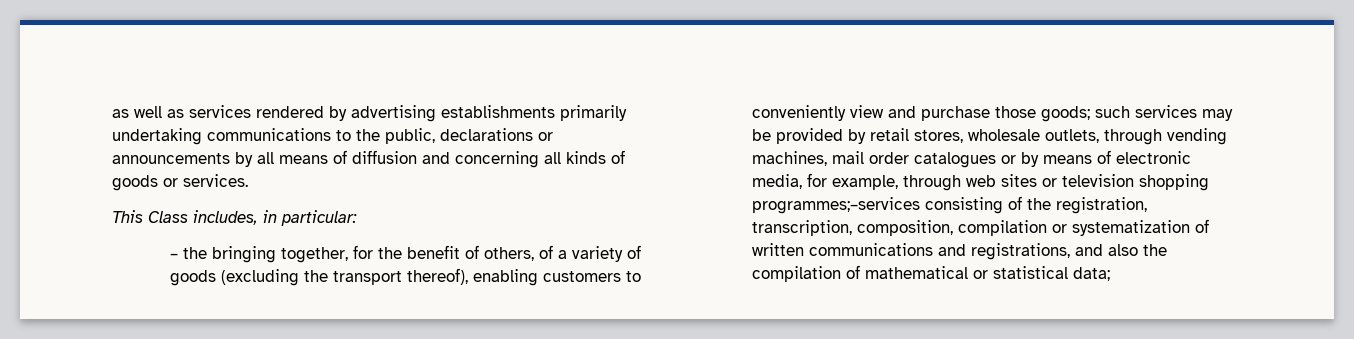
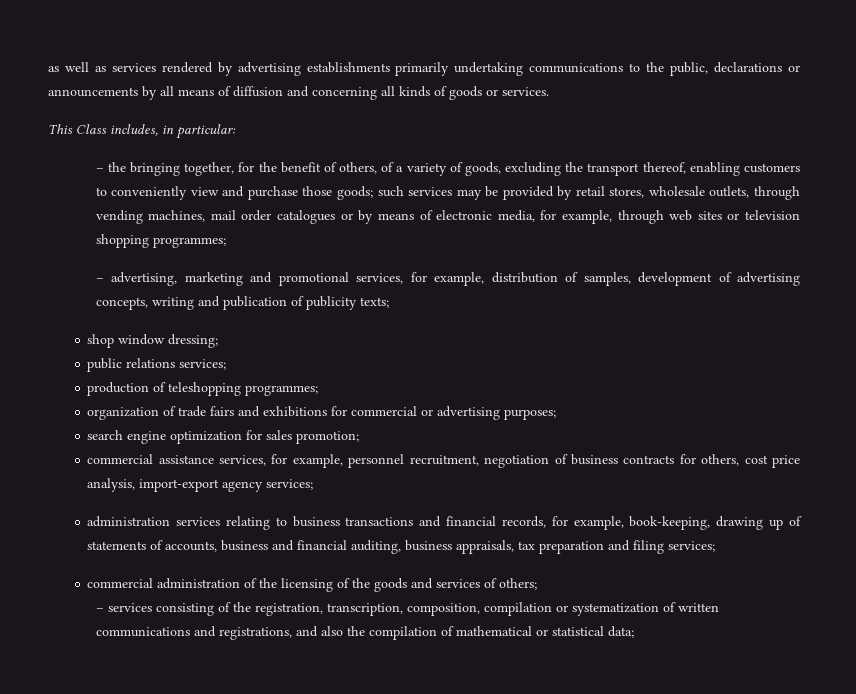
- – the bringing together, for the benefit of others, of a variety of goods (excluding the transport thereof), enabling customers to conveniently view and purchase those goods;
+ – the bringing together, for the benefit of others, of a variety of goods, excluding the transport thereof, enabling customers to conveniently view and purchase those goods;
- such services may be provided by retail stores, wholesale outlets, through vending machines, mail order catalogues or by means of electronic media, for example, through web sites or television shopping programmes;–services consisting of the registration, transcription, composition, compilation or systematization of written communications and registrations, and also the compilation of mathematical or statistical data;
+ such services may be provided by retail stores, wholesale outlets, through vending machines, mail order catalogues or by means of electronic media, for example, through web sites or television shopping programmes;
+ – advertising, marketing and promotional services, for example, distribution of samples, development of advertising concepts, writing and publication of publicity texts;
+ shop window dressing;
+ public relations services;
+ production of teleshopping programmes;
+ organization of trade fairs and exhibitions for commercial or advertising purposes;
+ search engine optimization for sales promotion;
+ commercial assistance services, for example, personnel recruitment, negotiation of business contracts for others, cost price analysis, import-export agency services;
+ administration services relating to business transactions and financial records, for example, book-keeping, drawing up of statements of accounts, business and financial auditing, business appraisals, tax preparation and filing services;
+ commercial administration of the licensing of the goods and services of others;
+ – services consisting of the registration, transcription, composition, compilation or systematization of written communications and registrations, and also the compilation of mathematical or statistical data;

